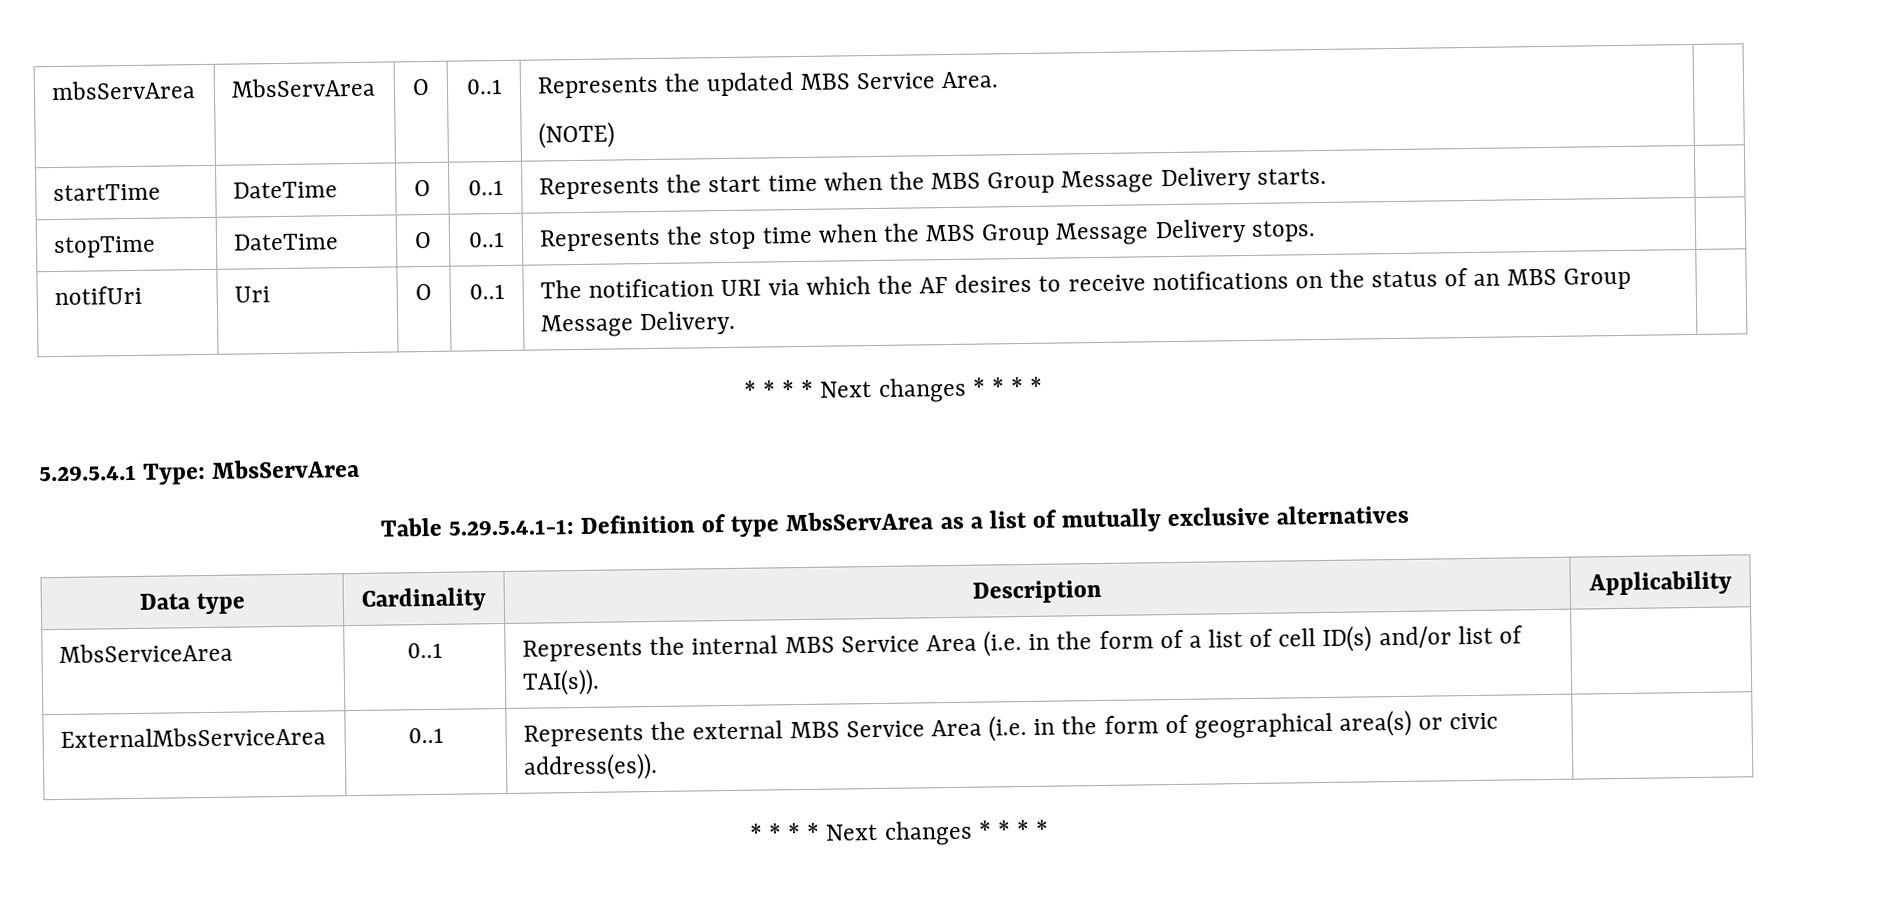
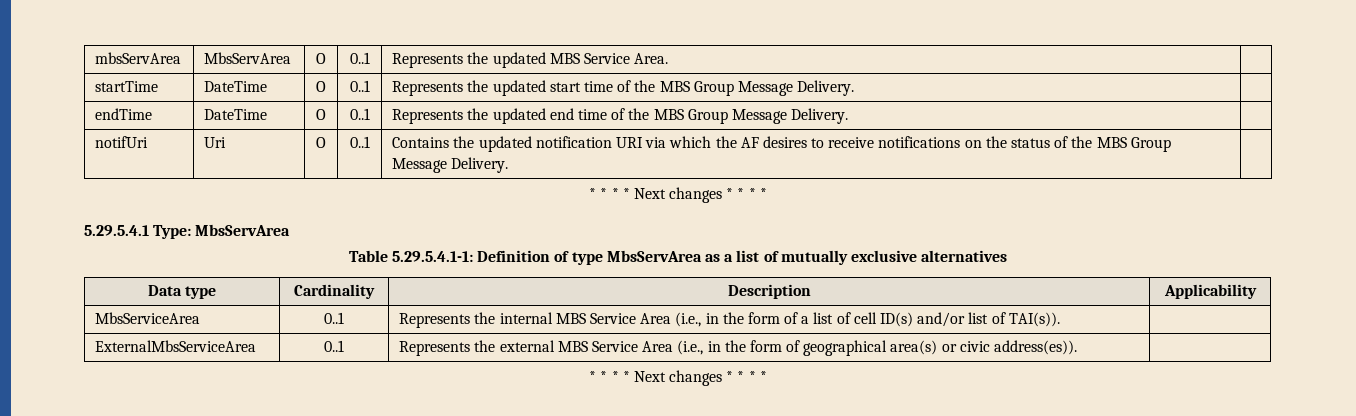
- mbsServArea | MbsServArea | O | 0..1 | Represents the updated MBS Service Area.
- (NOTE) |
+ mbsServArea | MbsServArea | O | 0..1 | Represents the updated MBS Service Area. |
- startTime | DateTime | O | 0..1 | Represents the start time when the MBS Group Message Delivery starts. |
- stopTime | DateTime | O | 0..1 | Represents the stop time when the MBS Group Message Delivery stops. |
+ startTime | DateTime | O | 0..1 | Represents the updated start time of the MBS Group Message Delivery. |
+ endTime | DateTime | O | 0..1 | Represents the updated end time of the MBS Group Message Delivery. |
- notifUri | Uri | O | 0..1 | The notification URI via which the AF desires to receive notifications on the status of an MBS Group Message Delivery. |
+ notifUri | Uri | O | 0..1 | Contains the updated notification URI via which the AF desires to receive notifications on the status of the MBS Group Message Delivery. |
- MbsServiceArea | 0..1 | Represents the internal MBS Service Area (i.e. in the form of a list of cell ID(s) and/or list of TAI(s)). |
+ MbsServiceArea | 0..1 | Represents the internal MBS Service Area (i.e., in the form of a list of cell ID(s) and/or list of TAI(s)). |
- ExternalMbsServiceArea | 0..1 | Represents the external MBS Service Area (i.e. in the form of geographical area(s) or civic address(es)). |
+ ExternalMbsServiceArea | 0..1 | Represents the external MBS Service Area (i.e., in the form of geographical area(s) or civic address(es)). |

